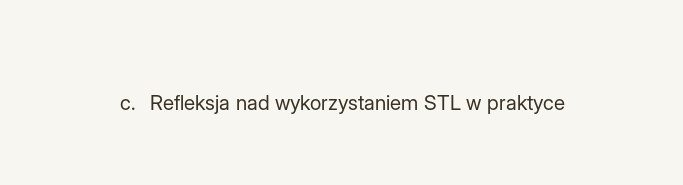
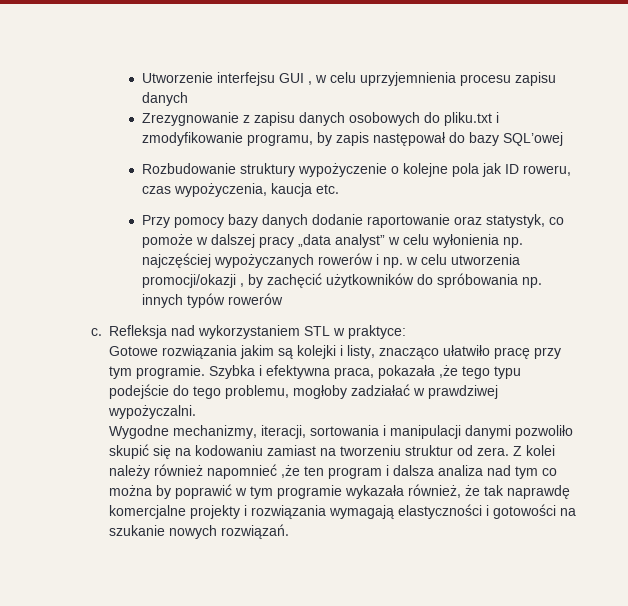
+ Utworzenie interfejsu GUI , w celu uprzyjemnienia procesu zapisu danych
+ Zrezygnowanie z zapisu danych osobowych do pliku.txt i zmodyfikowanie programu, by zapis następował do bazy SQL’owej
+ Rozbudowanie struktury wypożyczenie o kolejne pola jak ID roweru, czas wypożyczenia, kaucja etc.
+ Przy pomocy bazy danych dodanie raportowanie oraz statystyk, co pomoże w dalszej pracy „data analyst” w celu wyłonienia np. najczęściej wypożyczanych rowerów i np. w celu utworzenia promocji/okazji , by zachęcić użytkowników do spróbowania np. innych typów rowerów
- Refleksja nad wykorzystaniem STL w praktyce
+ Refleksja nad wykorzystaniem STL w praktyce:
+ Gotowe rozwiązania jakim są kolejki i listy, znacząco ułatwiło pracę przy tym programie. Szybka i efektywna praca, pokazała ,że tego typu podejście do tego problemu, mogłoby zadziałać w prawdziwej wypożyczalni.
+ Wygodne mechanizmy, iteracji, sortowania i manipulacji danymi pozwoliło skupić się na kodowaniu zamiast na tworzeniu struktur od zera. Z kolei należy również napomnieć ,że ten program i dalsza analiza nad tym co można by poprawić w tym programie wykazała również, że tak naprawdę komercjalne projekty i rozwiązania wymagają elastyczności i gotowości na szukanie nowych rozwiązań.

